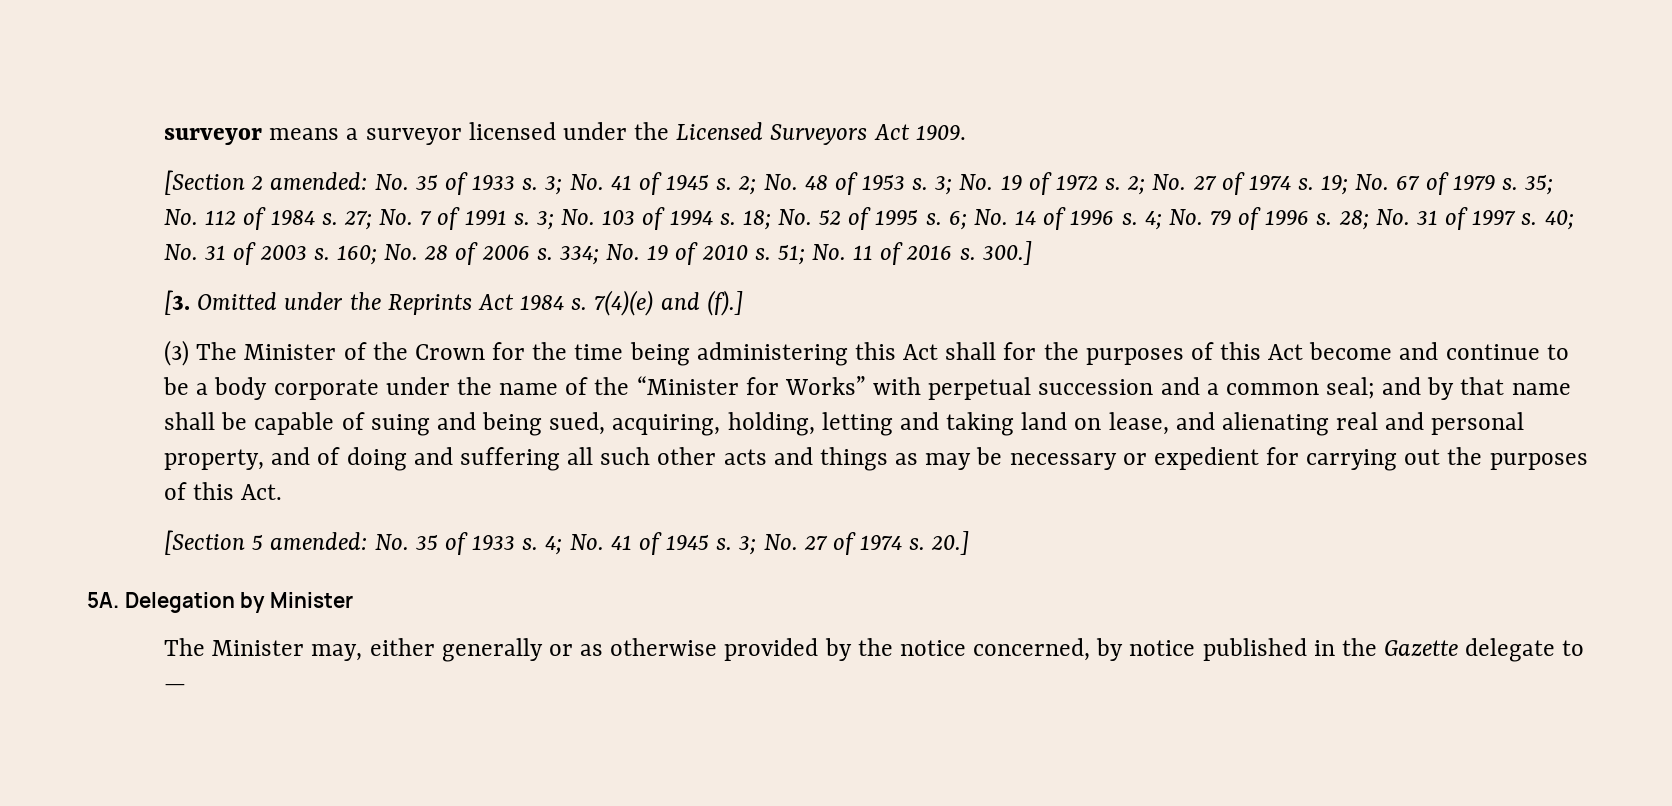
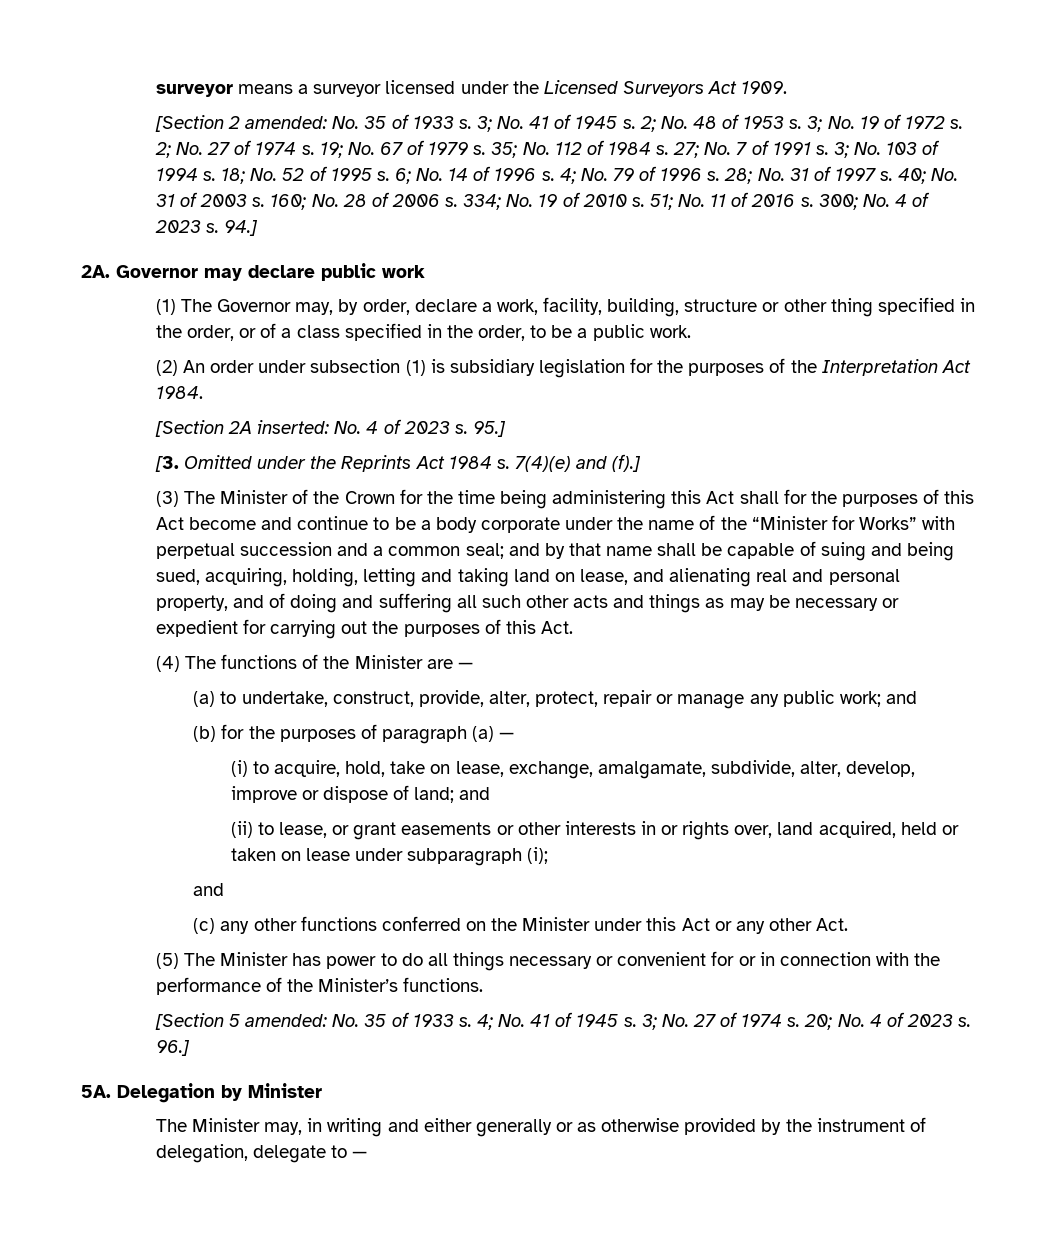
- 300.]
+ 300; No. 4 of 2023 s. 94.]
+ 2A. Governor may declare public work
+ (1) The Governor may, by order, declare a work, facility, building, structure or other thing specified in the order, or of a class specified in the order, to be a public work.
+ (2) An order under subsection (1) is subsidiary legislation for the purposes of the Interpretation Act 1984.
+ [Section 2A inserted: No. 4 of 2023 s. 95.]
+ (4) The functions of the Minister are —
+ (a) to undertake, construct, provide, alter, protect, repair or manage any public work; and
+ (b) for the purposes of paragraph (a) —
+ (i) to acquire, hold, take on lease, exchange, amalgamate, subdivide, alter, develop, improve or dispose of land; and
+ (ii) to lease, or grant easements or other interests in or rights over, land acquired, held or taken on lease under subparagraph (i);
+ and
+ (c) any other functions conferred on the Minister under this Act or any other Act.
+ (5) The Minister has power to do all things necessary or convenient for or in connection with the performance of the Minister’s functions.
- 20.]
+ 20; No. 4 of 2023 s. 96.]
- The Minister may, either generally or as otherwise provided by the notice concerned, by notice published in the Gazette delegate to —
+ The Minister may, in writing and either generally or as otherwise provided by the instrument of delegation, delegate to —

